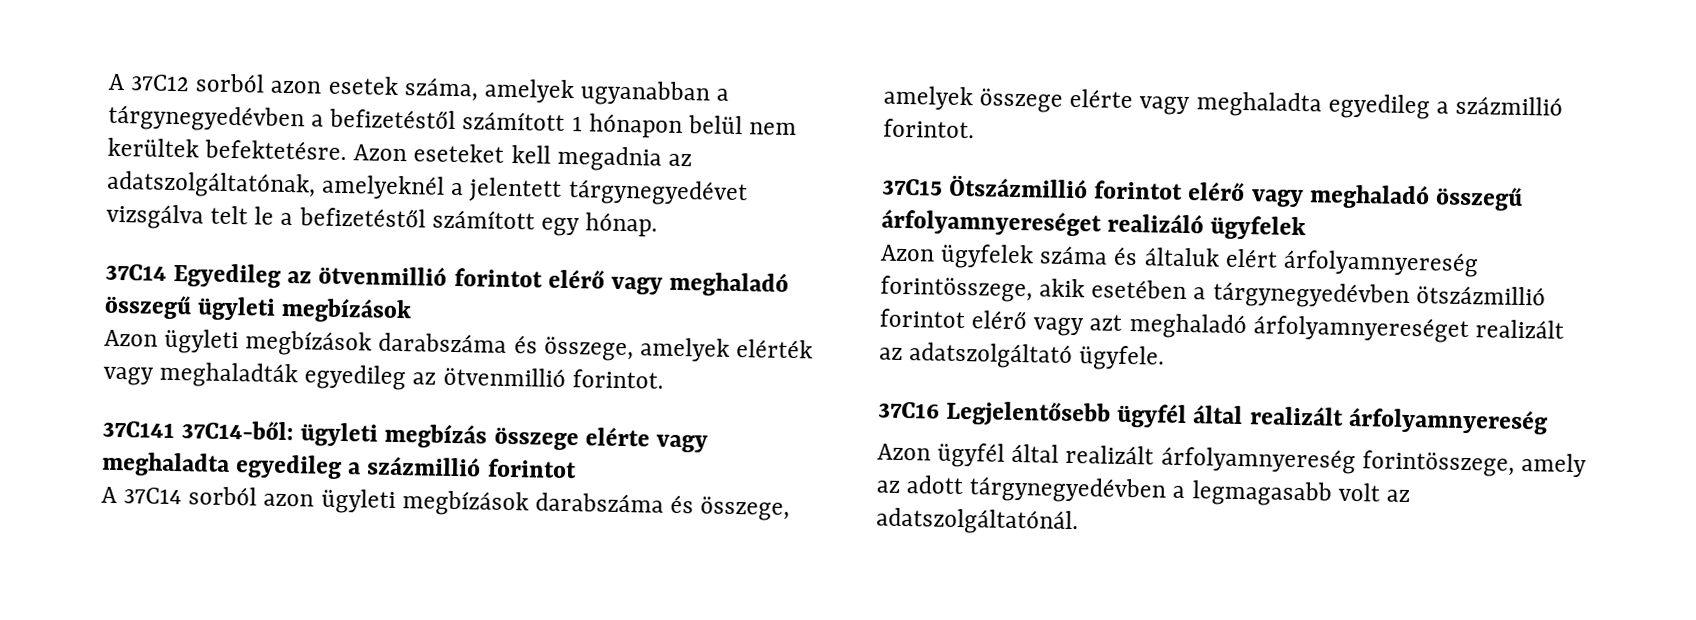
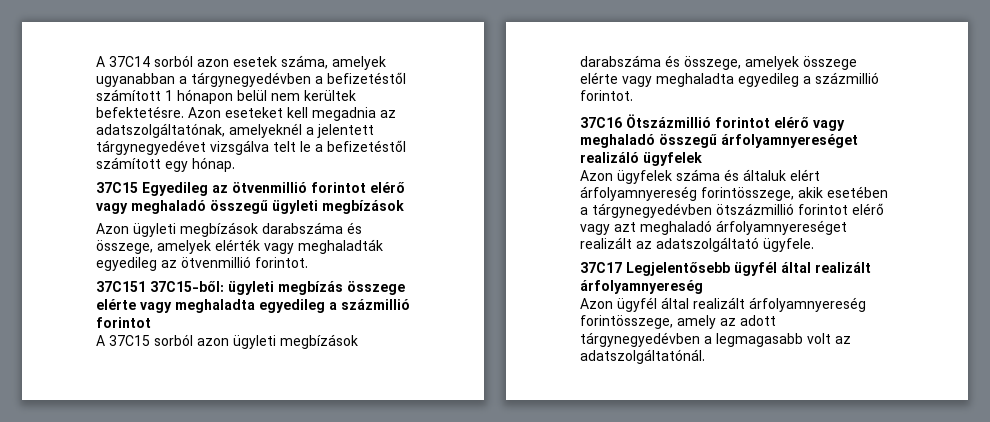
- A 37C12 sorból azon esetek száma, amelyek ugyanabban a tárgynegyedévben a befizetéstől számított 1 hónapon belül nem kerültek befektetésre.
+ A 37C14 sorból azon esetek száma, amelyek ugyanabban a tárgynegyedévben a befizetéstől számított 1 hónapon belül nem kerültek befektetésre.
- 37C14 Egyedileg az ötvenmillió forintot elérő vagy meghaladó összegű ügyleti megbízások
+ 37C15 Egyedileg az ötvenmillió forintot elérő vagy meghaladó összegű ügyleti megbízások
- 37C141 37C14-ből: ügyleti megbízás összege elérte vagy meghaladta egyedileg a százmillió forintot
+ 37C151 37C15-ből: ügyleti megbízás összege elérte vagy meghaladta egyedileg a százmillió forintot
- A 37C14 sorból azon ügyleti megbízások darabszáma és összege, amelyek összege elérte vagy meghaladta egyedileg a százmillió forintot.
+ A 37C15 sorból azon ügyleti megbízások darabszáma és összege, amelyek összege elérte vagy meghaladta egyedileg a százmillió forintot.
- 37C15 Ötszázmillió forintot elérő vagy meghaladó összegű árfolyamnyereséget realizáló ügyfelek
+ 37C16 Ötszázmillió forintot elérő vagy meghaladó összegű árfolyamnyereséget realizáló ügyfelek
- 37C16 Legjelentősebb ügyfél által realizált árfolyamnyereség
+ 37C17 Legjelentősebb ügyfél által realizált árfolyamnyereség

